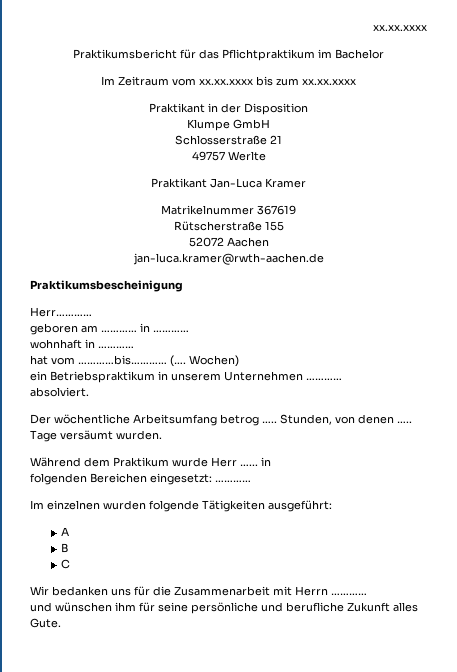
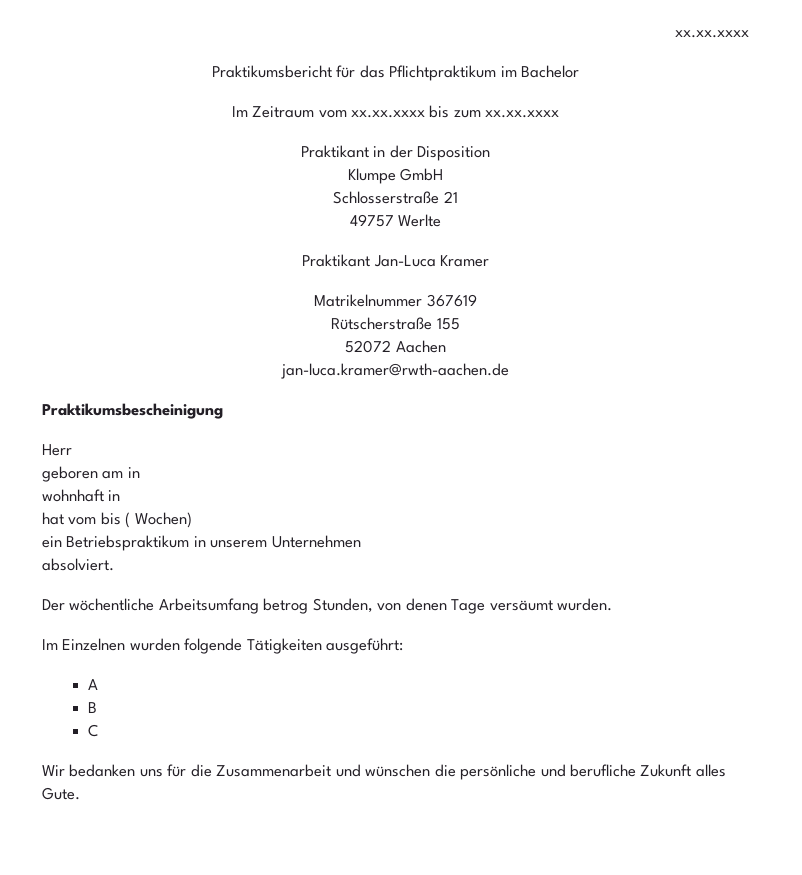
- Herr…………
+ Herr
- geboren am ………… in …………
+ geboren am in
- wohnhaft in …………
+ wohnhaft in
- hat vom …………bis………… (…. Wochen)
+ hat vom bis ( Wochen)
- ein Betriebspraktikum in unserem Unternehmen …………
+ ein Betriebspraktikum in unserem Unternehmen
- Der wöchentliche Arbeitsumfang betrog ….. Stunden, von denen ….. Tage versäumt wurden.
+ Der wöchentliche Arbeitsumfang betrog Stunden, von denen Tage versäumt wurden.
- Während dem Praktikum wurde Herr …... in
- folgenden Bereichen eingesetzt: …………
- Im einzelnen wurden folgende Tätigkeiten ausgeführt:
+ Im Einzelnen wurden folgende Tätigkeiten ausgeführt:
- Wir bedanken uns für die Zusammenarbeit mit Herrn …………
- und wünschen ihm für seine persönliche und berufliche Zukunft alles Gute.
+ Wir bedanken uns für die Zusammenarbeit und wünschen die persönliche und berufliche Zukunft alles Gute.

